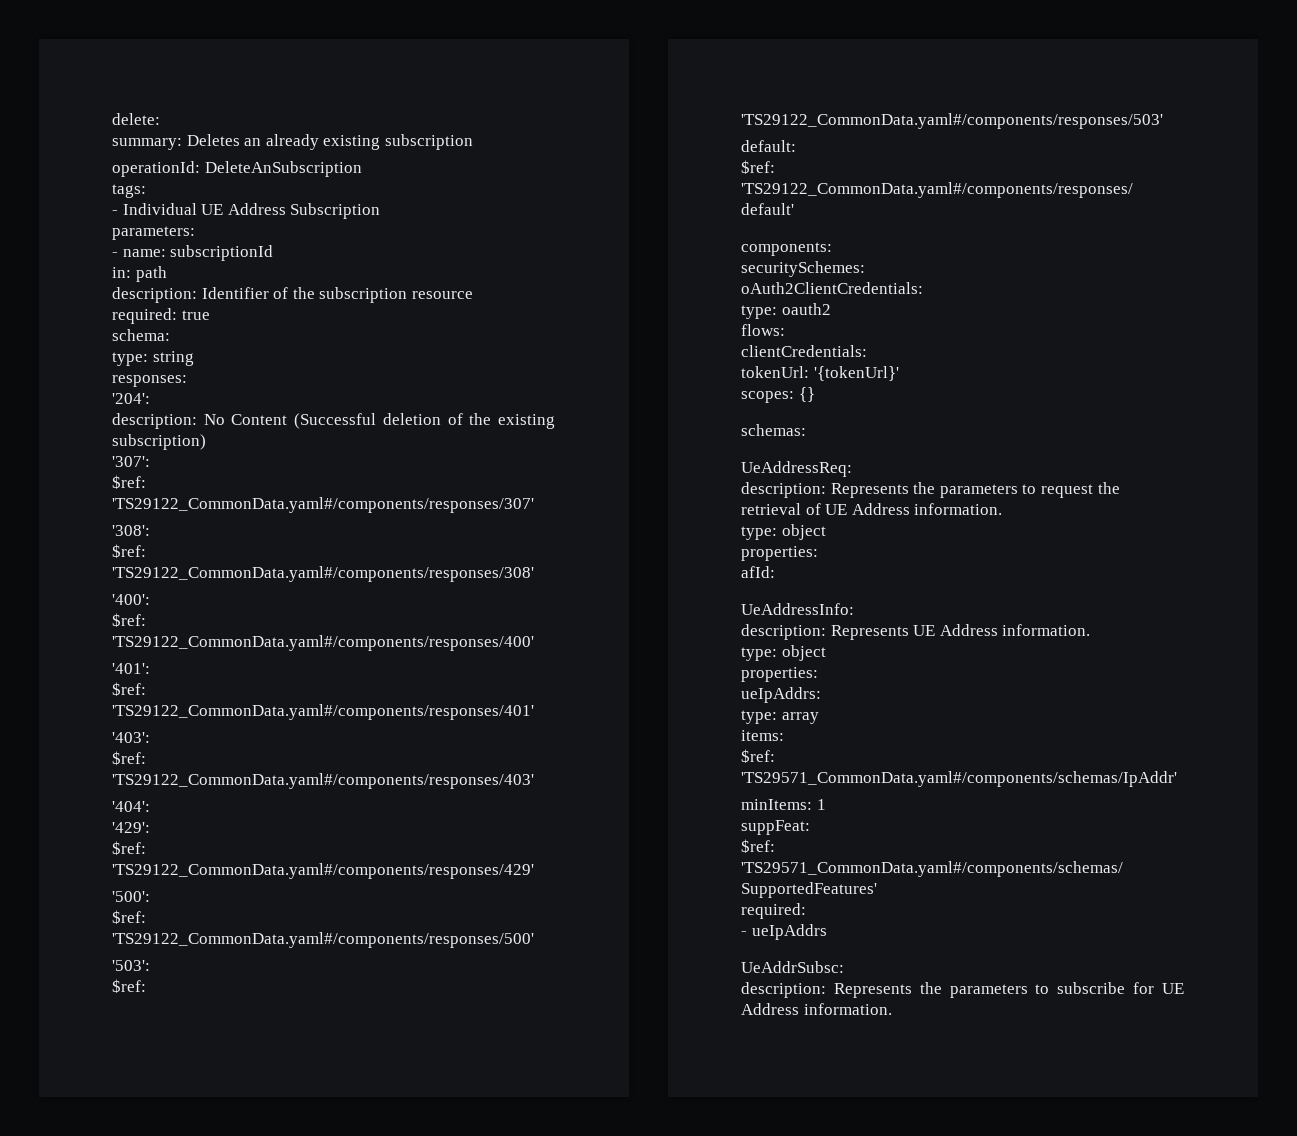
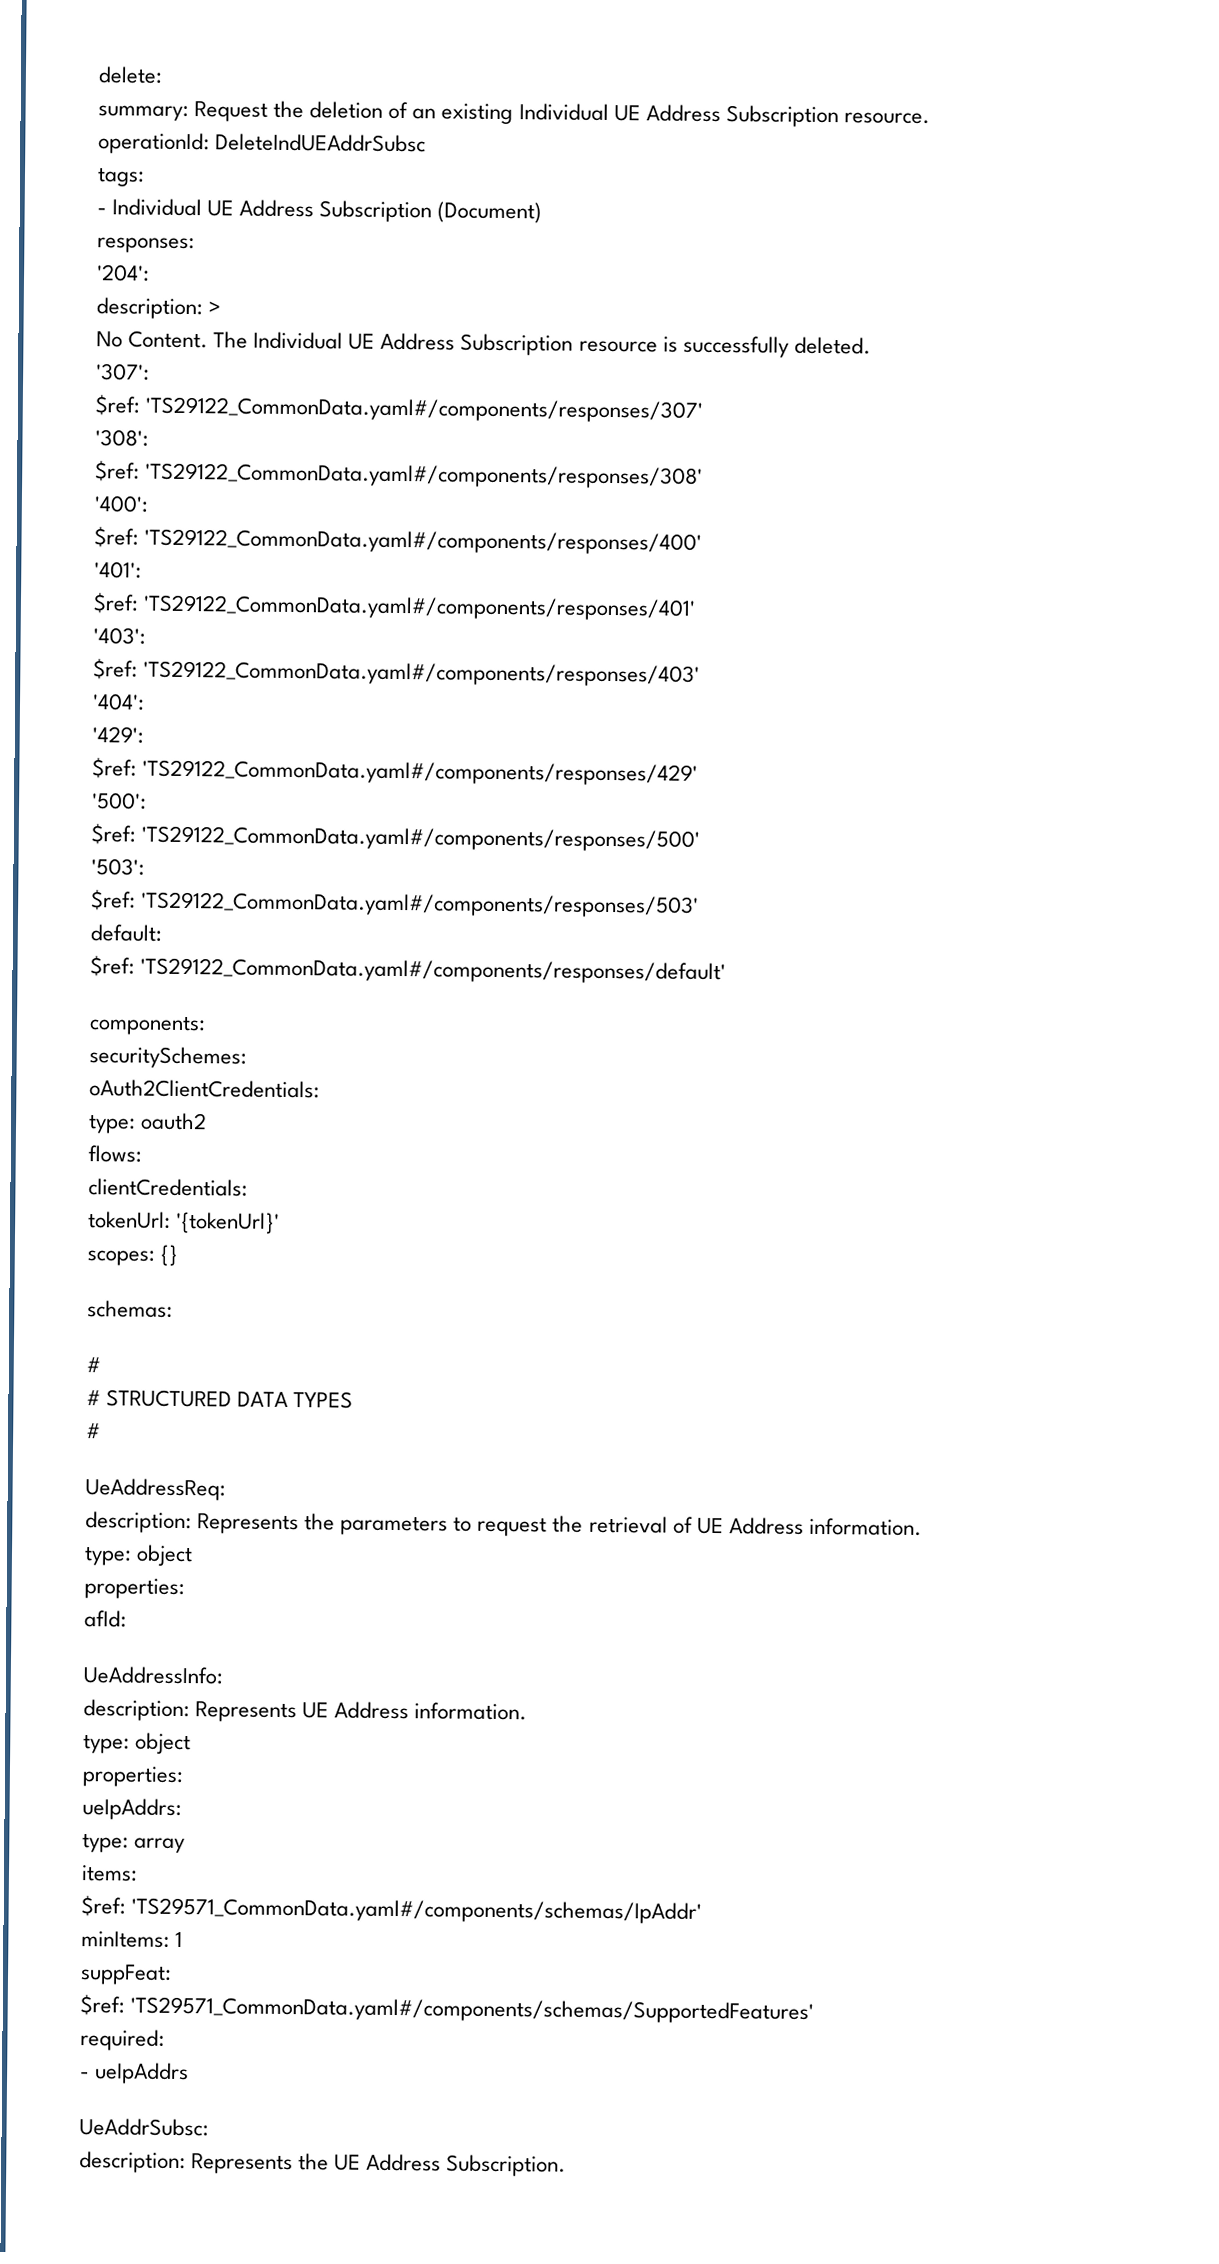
- summary: Deletes an already existing subscription
+ summary: Request the deletion of an existing Individual UE Address Subscription resource.
- operationId: DeleteAnSubscription
+ operationId: DeleteIndUEAddrSubsc
- - Individual UE Address Subscription
- parameters:
- - name: subscriptionId
- in: path
- description: Identifier of the subscription resource
- required: true
- schema:
- type: string
+ - Individual UE Address Subscription (Document)
  responses:
  '204':
- description: No Content (Successful deletion of the existing subscription)
+ description: >
+ No Content. The Individual UE Address Subscription resource is successfully deleted.
  schemas:
+ #
+ # STRUCTURED DATA TYPES
+ #
- description: Represents the parameters to subscribe for UE Address information.
+ description: Represents the UE Address Subscription.

